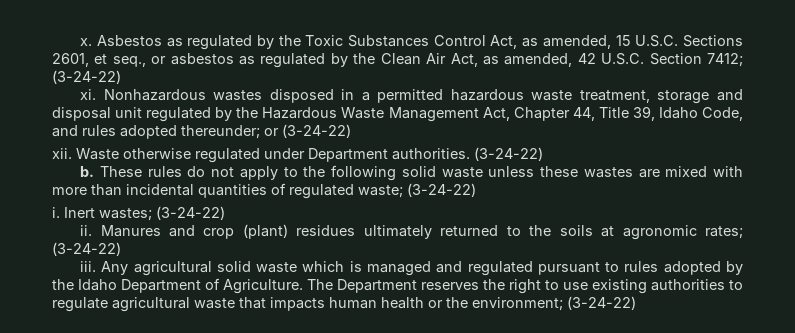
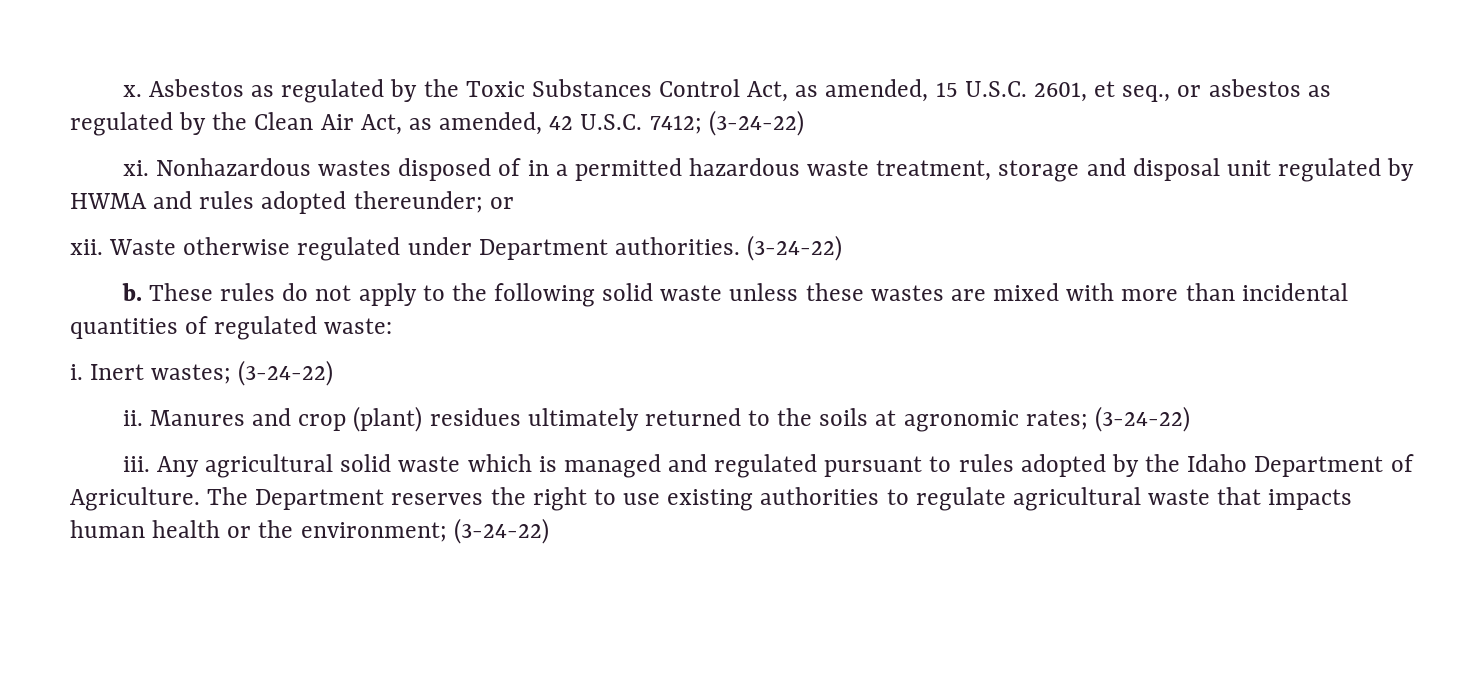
- Asbestos as regulated by the Toxic Substances Control Act, as amended, 15 U.S.C. Sections 2601, et seq., or asbestos as regulated by the Clean Air Act, as amended, 42 U.S.C. Section 7412; (3-24-22)
+ Asbestos as regulated by the Toxic Substances Control Act, as amended, 15 U.S.C. 2601, et seq., or asbestos as regulated by the Clean Air Act, as amended, 42 U.S.C. 7412; (3-24-22)
- Nonhazardous wastes disposed in a permitted hazardous waste treatment, storage and disposal unit regulated by the Hazardous Waste Management Act, Chapter 44, Title 39, Idaho Code, and rules adopted thereunder; or (3-24-22)
+ Nonhazardous wastes disposed of in a permitted hazardous waste treatment, storage and disposal unit regulated by HWMA and rules adopted thereunder; or
- These rules do not apply to the following solid waste unless these wastes are mixed with more than incidental quantities of regulated waste; (3-24-22)
+ These rules do not apply to the following solid waste unless these wastes are mixed with more than incidental quantities of regulated waste:

